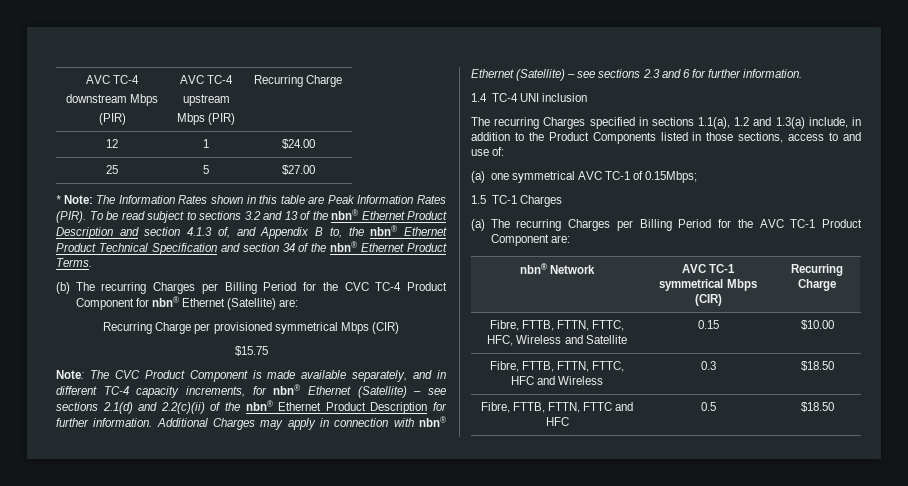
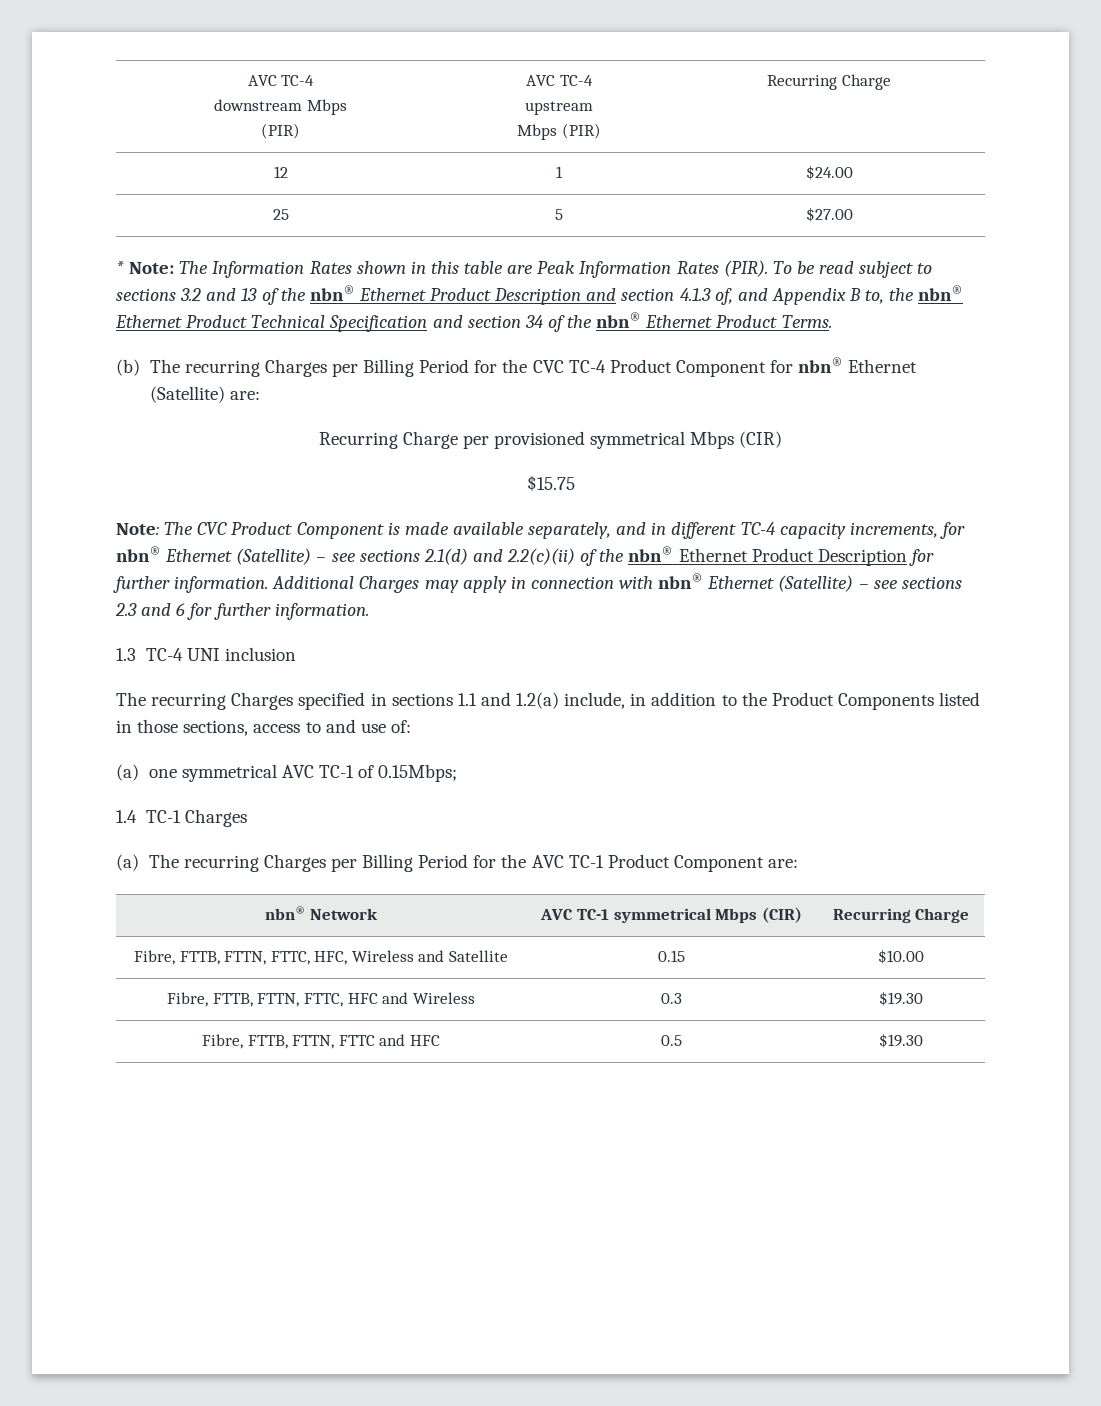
- 1.4 TC-4 UNI inclusion
+ 1.3 TC-4 UNI inclusion
- The recurring Charges specified in sections 1.1(a), 1.2 and 1.3(a) include, in addition to the Product Components listed in those sections, access to and use of:
+ The recurring Charges specified in sections 1.1 and 1.2(a) include, in addition to the Product Components listed in those sections, access to and use of:
- 1.5 TC-1 Charges
+ 1.4 TC-1 Charges
- Fibre, FTTB, FTTN, FTTC, HFC and Wireless | 0.3 | $18.50
+ Fibre, FTTB, FTTN, FTTC, HFC and Wireless | 0.3 | $19.30
- Fibre, FTTB, FTTN, FTTC and HFC | 0.5 | $18.50
+ Fibre, FTTB, FTTN, FTTC and HFC | 0.5 | $19.30

